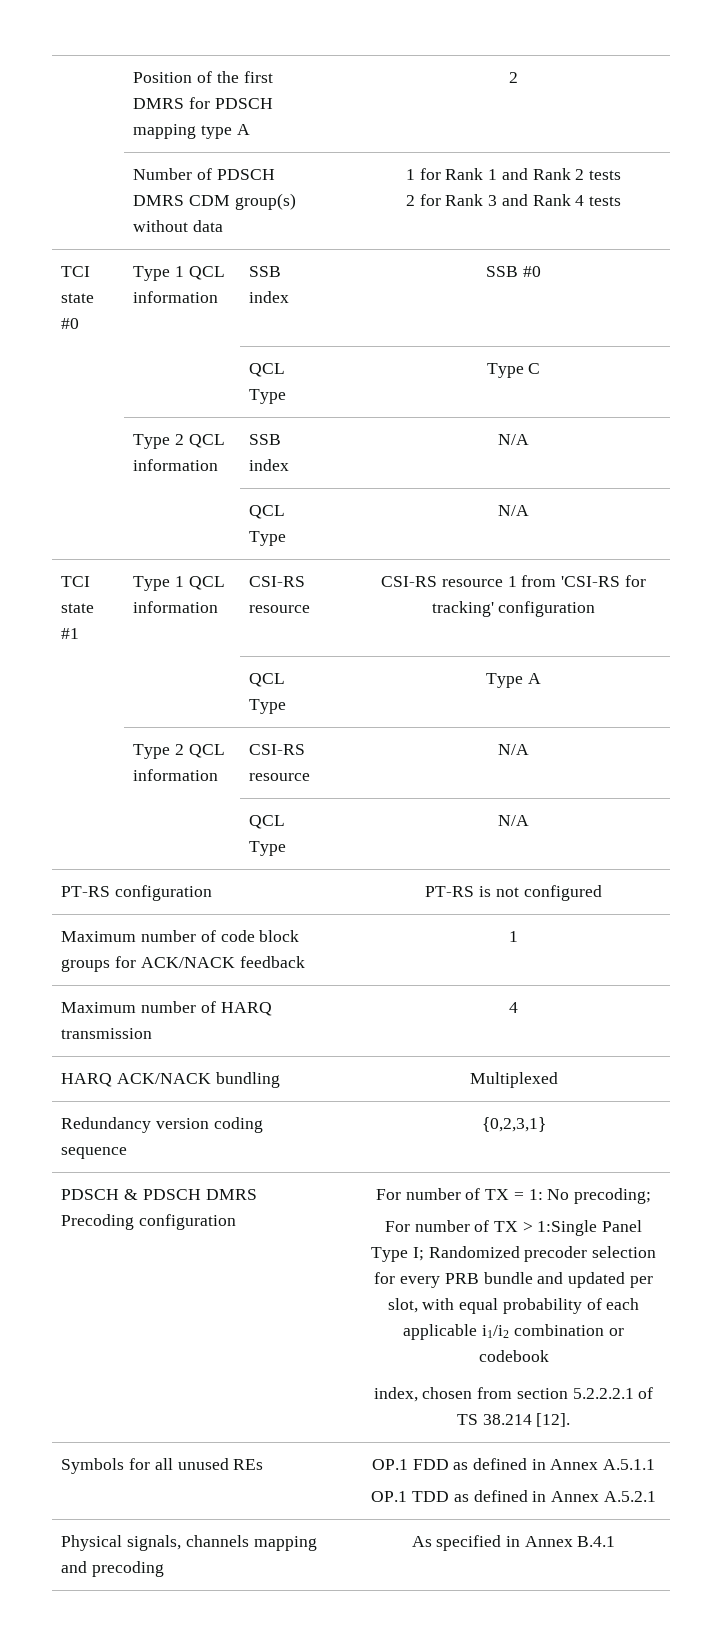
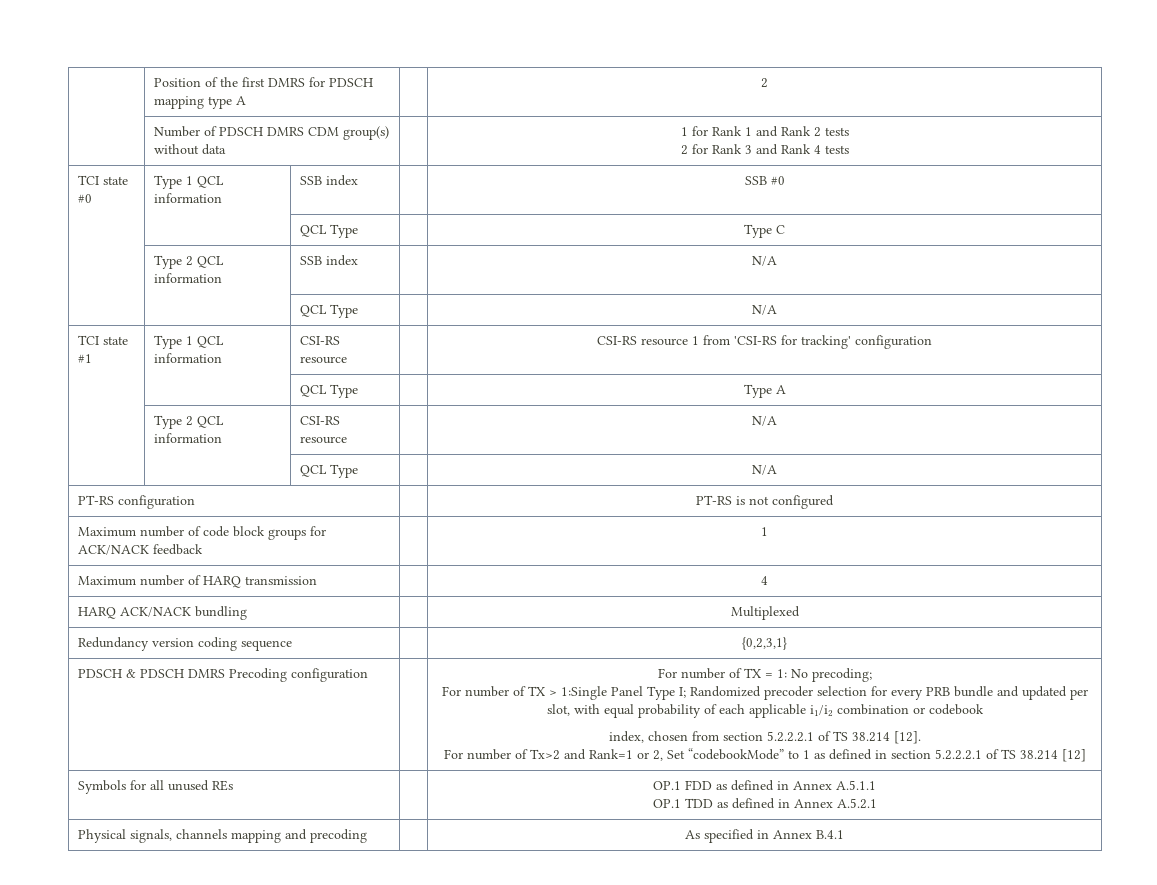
+ For number of Tx>2 and Rank=1 or 2, Set “codebookMode” to 1 as defined in section 5.2.2.2.1 of TS 38.214 [12]

